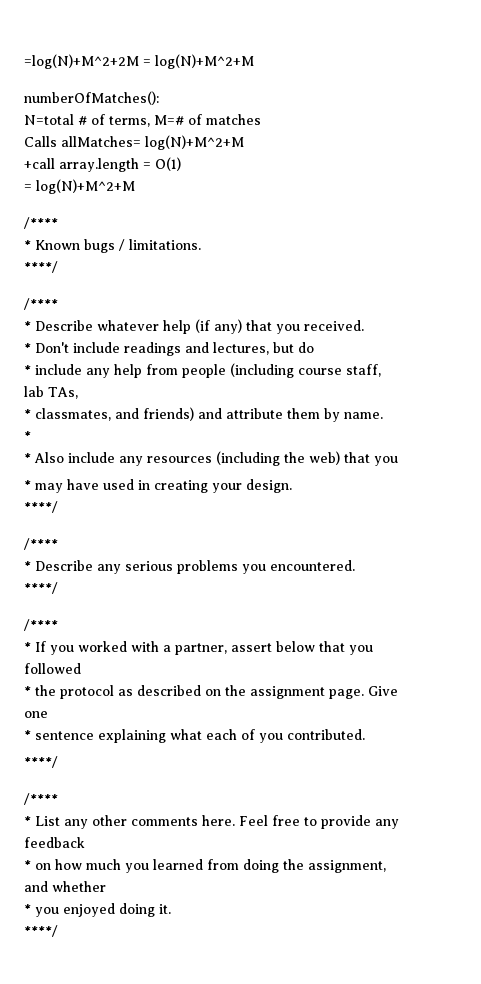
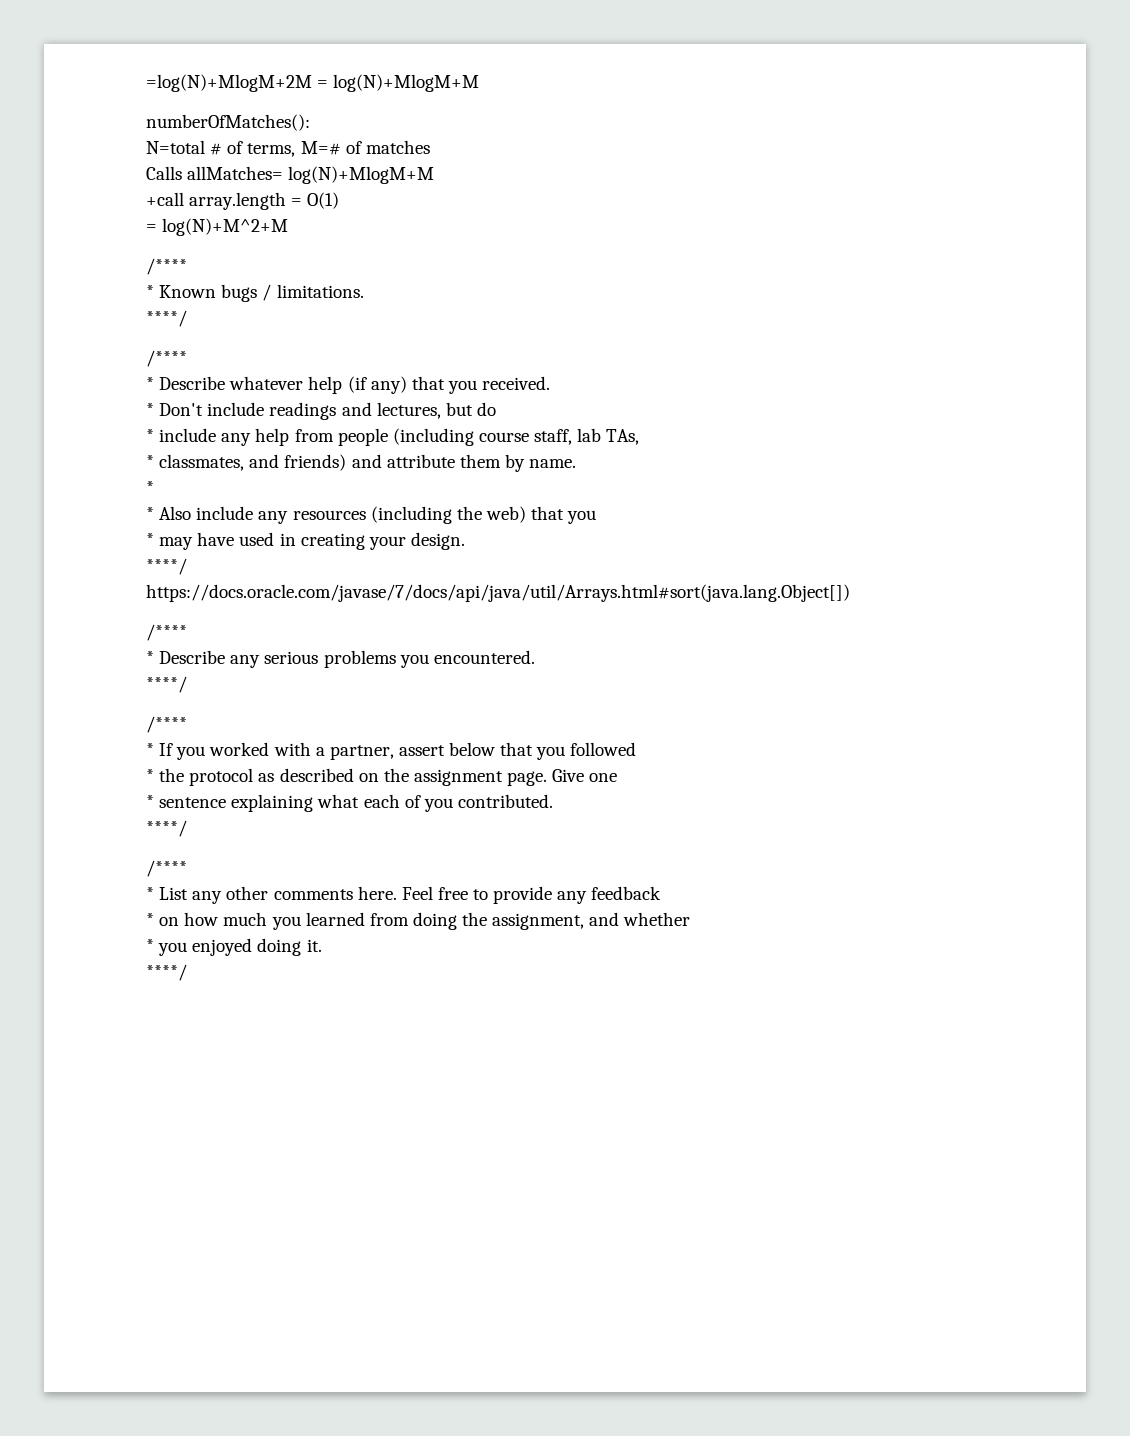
- =log(N)+M^2+2M = log(N)+M^2+M
+ =log(N)+MlogM+2M = log(N)+MlogM+M
- Calls allMatches= log(N)+M^2+M
+ Calls allMatches= log(N)+MlogM+M
+ https://docs.oracle.com/javase/7/docs/api/java/util/Arrays.html#sort(java.lang.Object[])

